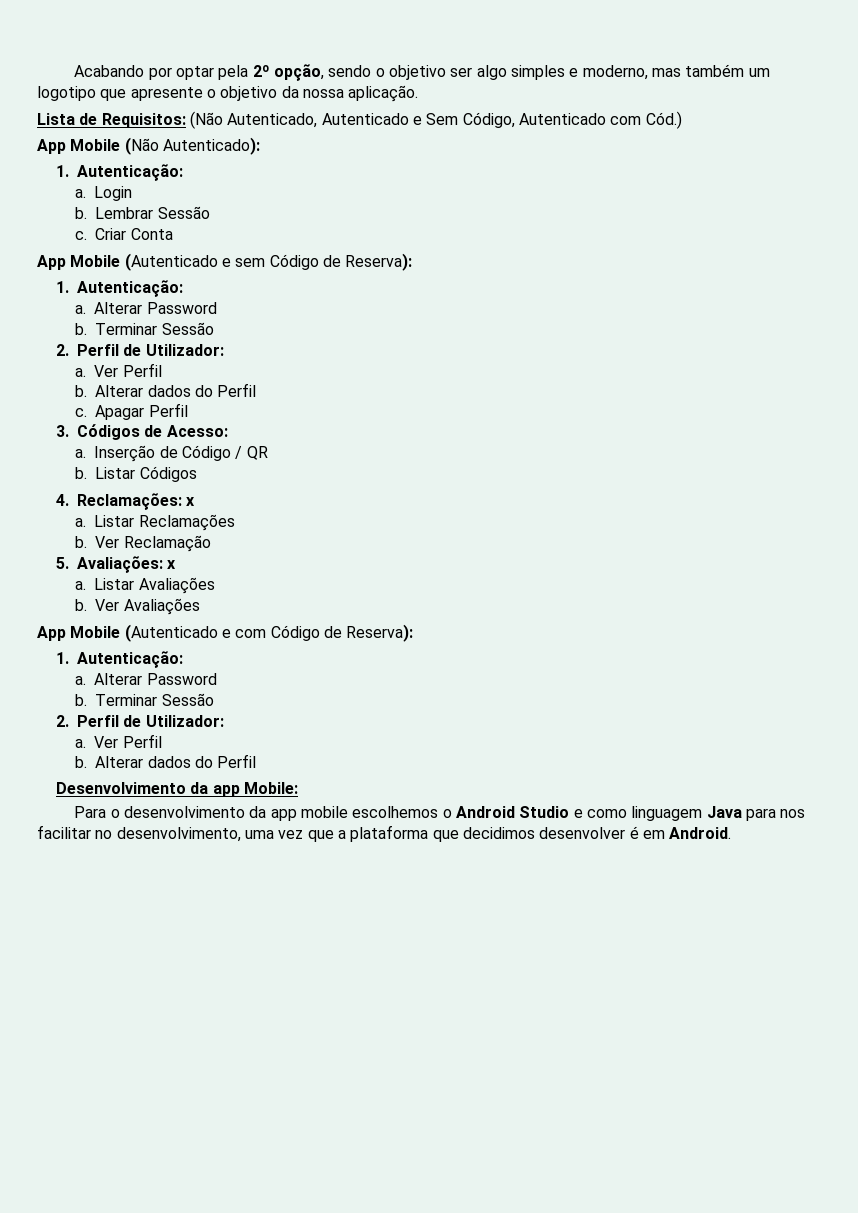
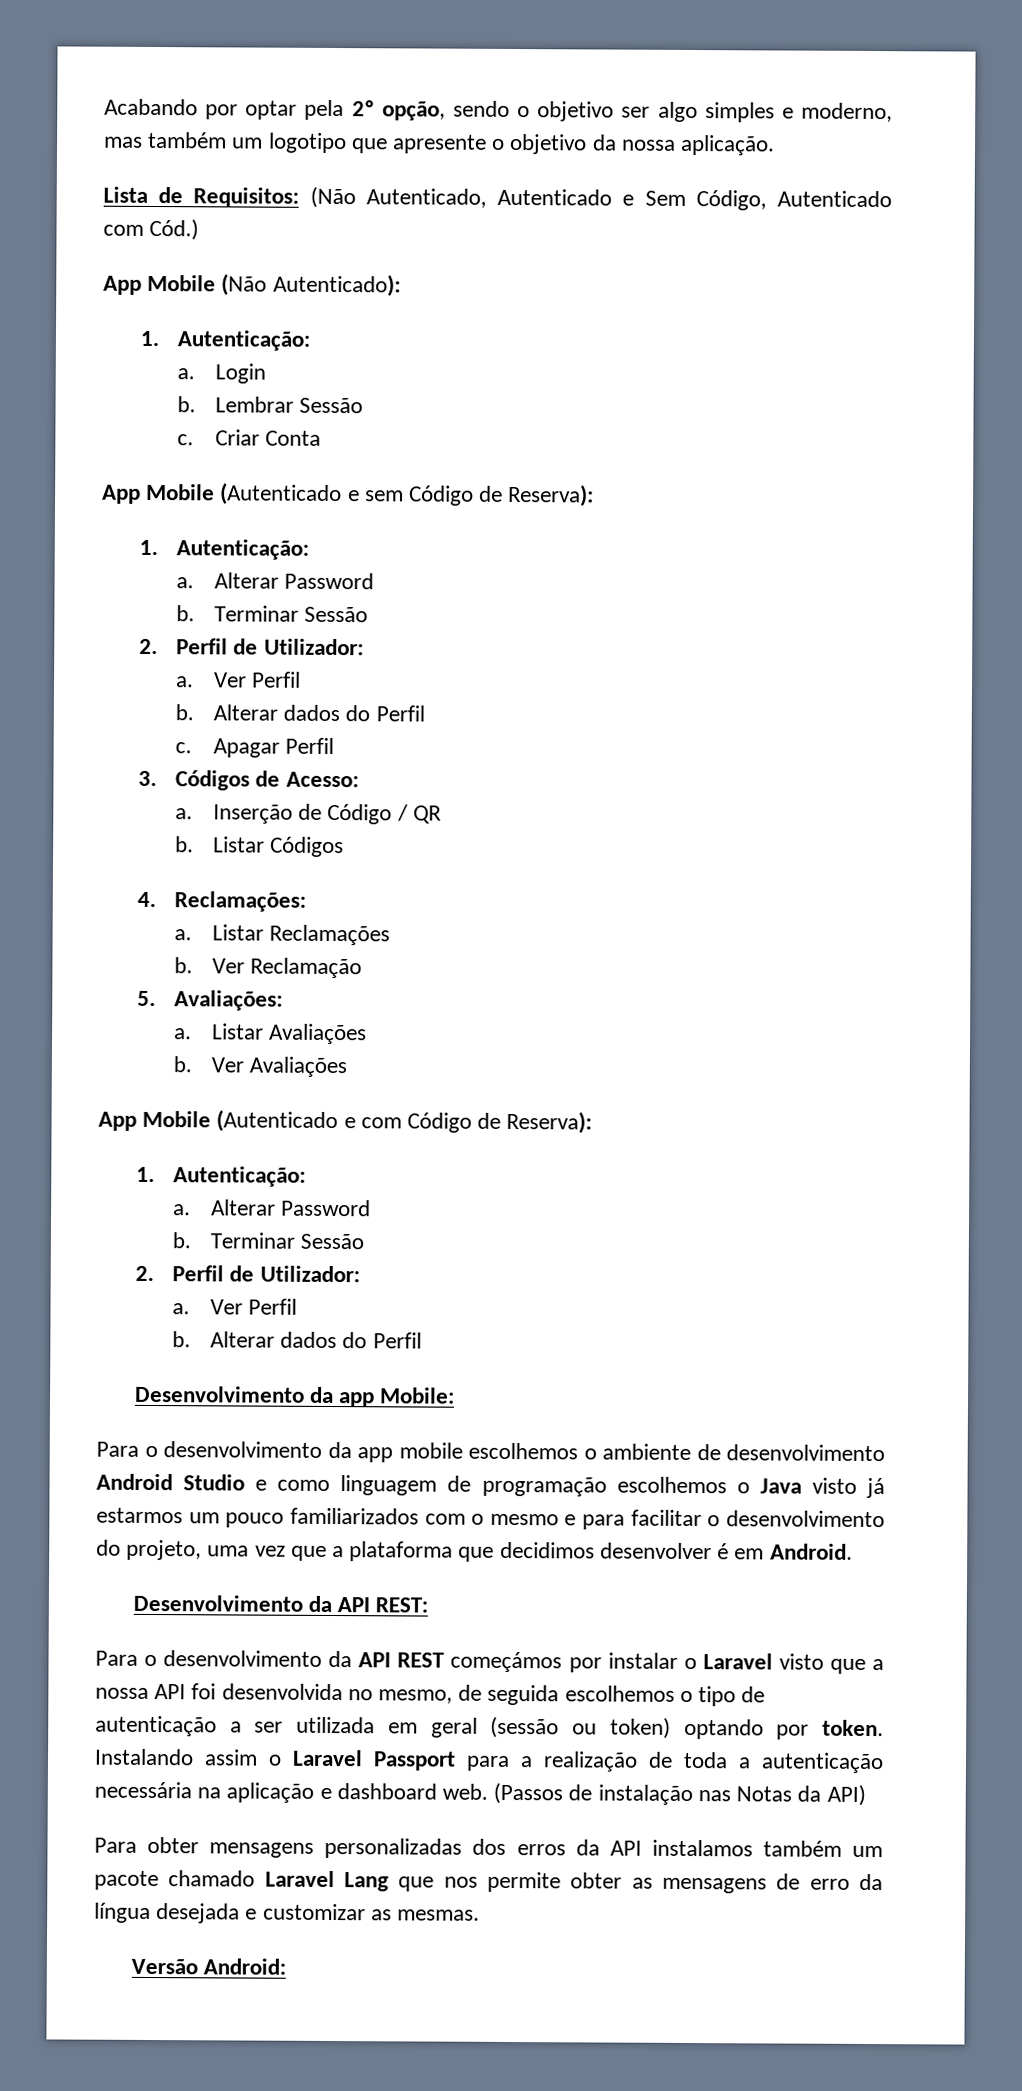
- 4. Reclamações: x
+ 4. Reclamações:
- 5. Avaliações: x
+ 5. Avaliações:
- Para o desenvolvimento da app mobile escolhemos o Android Studio e como linguagem Java para nos facilitar no desenvolvimento, uma vez que a plataforma que decidimos desenvolver é em Android.
+ Para o desenvolvimento da app mobile escolhemos o ambiente de desenvolvimento Android Studio e como linguagem de programação escolhemos o Java visto já estarmos um pouco familiarizados com o mesmo e para facilitar o desenvolvimento do projeto, uma vez que a plataforma que decidimos desenvolver é em Android.
+ Desenvolvimento da API REST:
+ Para o desenvolvimento da API REST começámos por instalar o Laravel visto que a nossa API foi desenvolvida no mesmo, de seguida escolhemos o tipo de autenticação a ser utilizada em geral (sessão ou token) optando por token. Instalando assim o Laravel Passport para a realização de toda a autenticação necessária na aplicação e dashboard web. (Passos de instalação nas Notas da API)
+ Para obter mensagens personalizadas dos erros da API instalamos também um pacote chamado Laravel Lang que nos permite obter as mensagens de erro da língua desejada e customizar as mesmas.
+ Versão Android:

